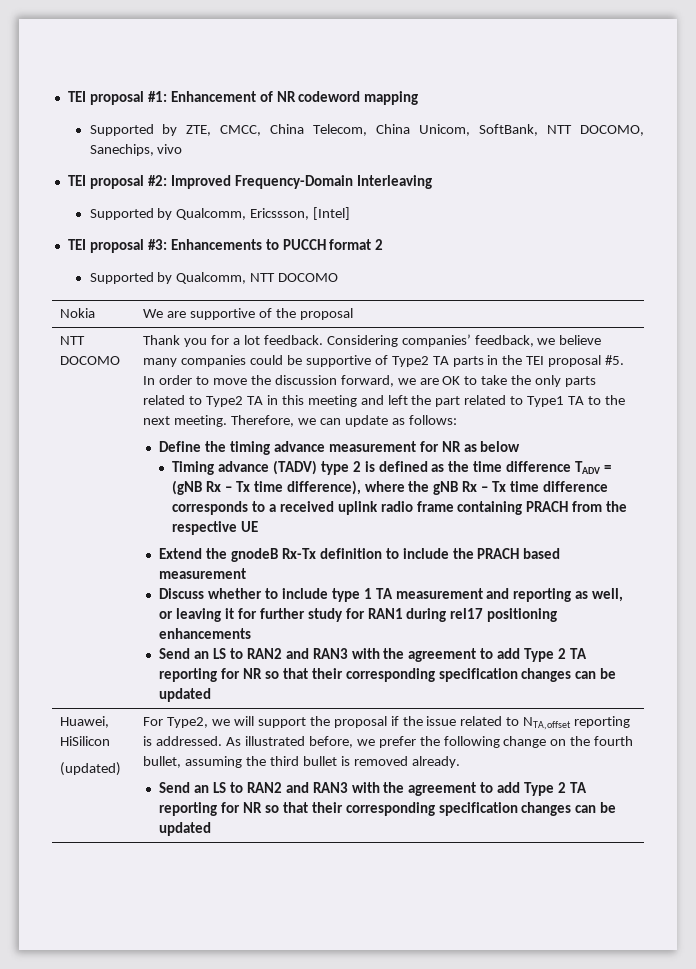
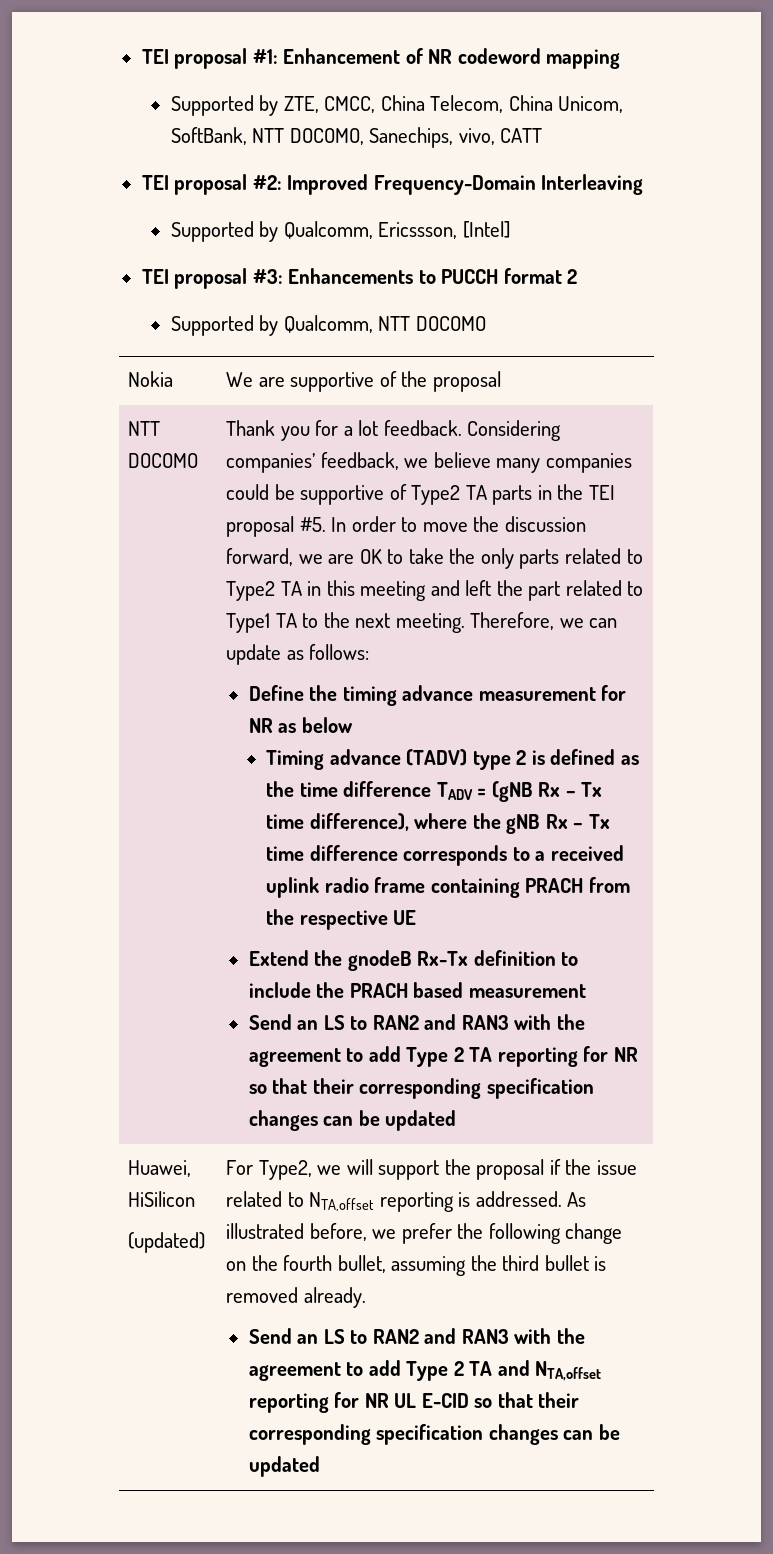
- Supported by ZTE, CMCC, China Telecom, China Unicom, SoftBank, NTT DOCOMO, Sanechips, vivo
+ Supported by ZTE, CMCC, China Telecom, China Unicom, SoftBank, NTT DOCOMO, Sanechips, vivo, CATT
- Discuss whether to include type 1 TA measurement and reporting as well, or leaving it for further study for RAN1 during rel17 positioning enhancements
  As illustrated before, we prefer the following change on the fourth bullet, assuming the third bullet is removed already.
- Send an LS to RAN2 and RAN3 with the agreement to add Type 2 TA reporting for NR so that their corresponding specification changes can be updated
+ Send an LS to RAN2 and RAN3 with the agreement to add Type 2 TA and NTA,offset reporting for NR UL E-CID so that their corresponding specification changes can be updated

